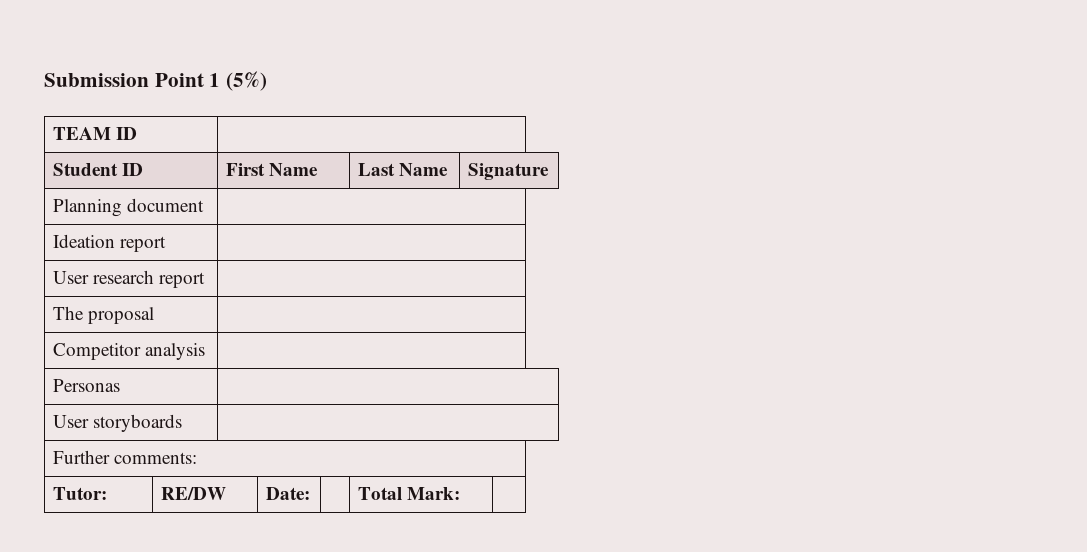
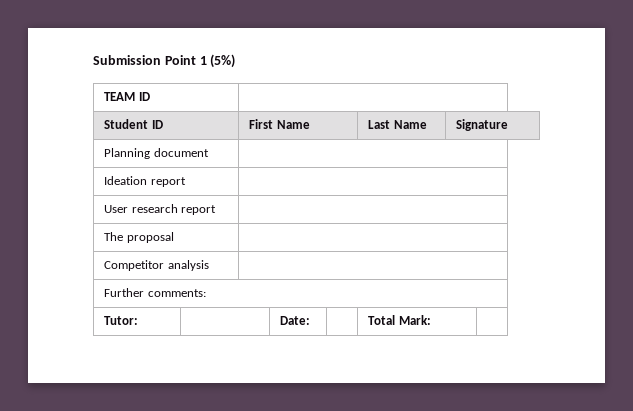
- Personas |
- User storyboards |
- Tutor: | RE/DW | Date: | | Total Mark: |
+ Tutor: | | Date: | | Total Mark: |

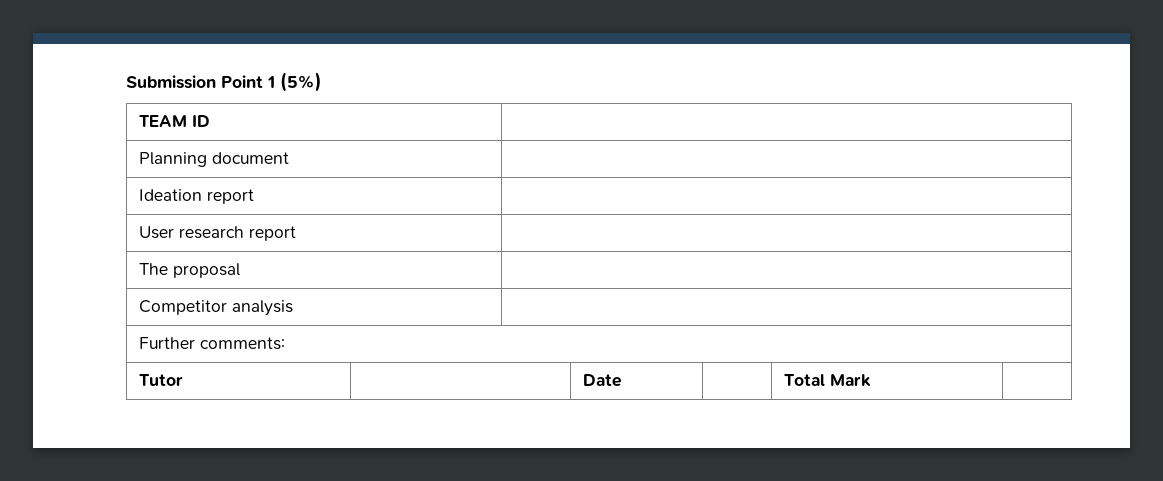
- Student ID | First Name | Last Name | Signature
- Tutor: | | Date: | | Total Mark: |
+ Tutor | | Date | | Total Mark |

